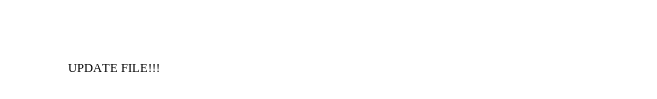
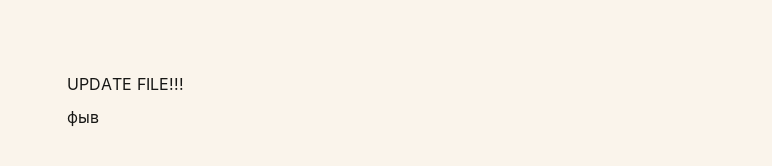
+ фыв

